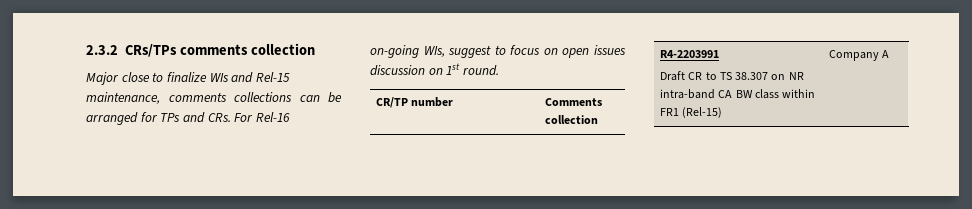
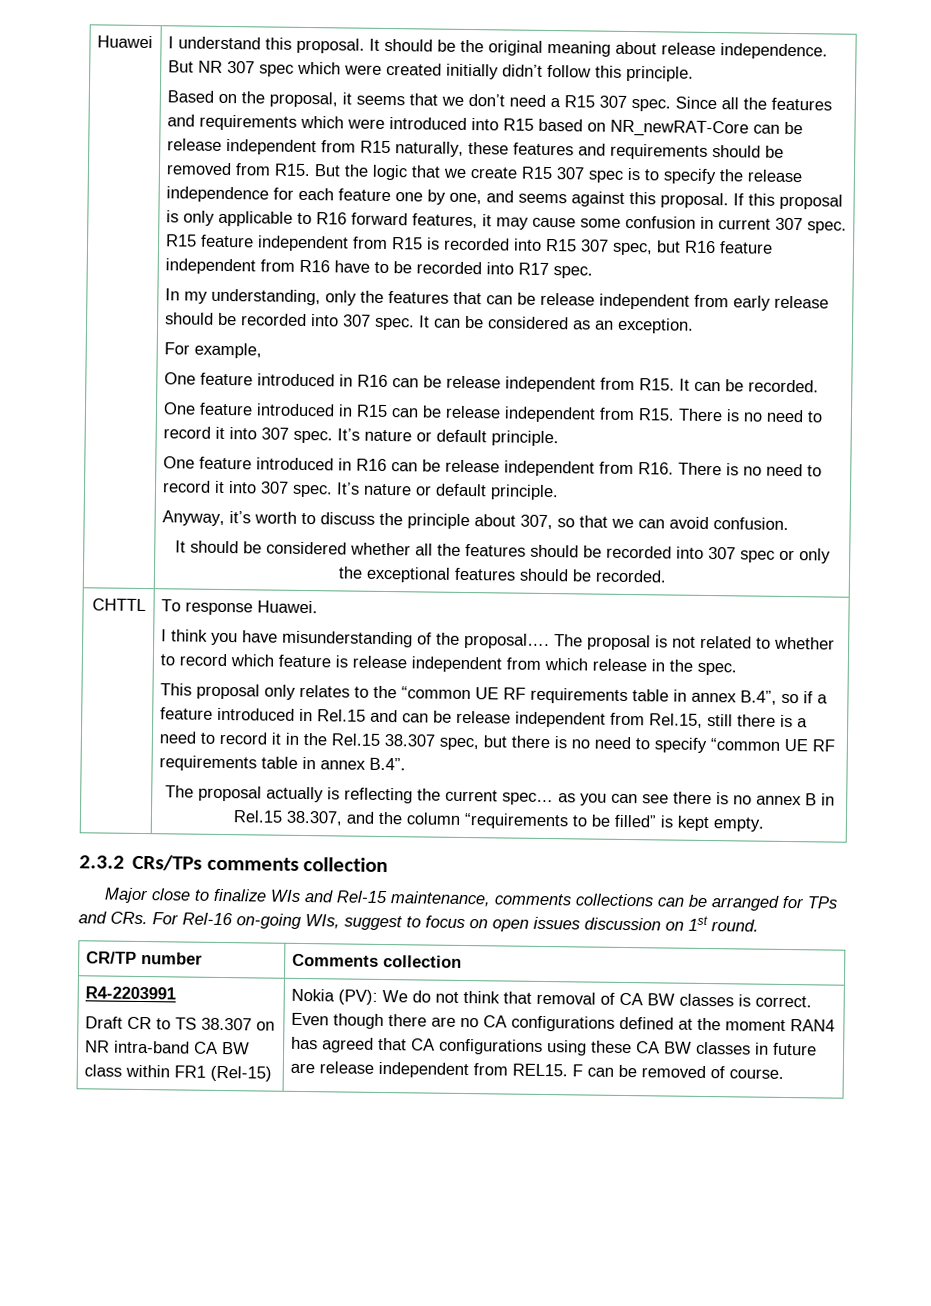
+ Huawei | I understand this proposal. It should be the original meaning about release independence. But NR 307 spec which were created initially didn’t follow this principle.
+ Based on the proposal, it seems that we don’t need a R15 307 spec. Since all the features and requirements which were introduced into R15 based on NR_newRAT-Core can be release independent from R15 naturally, these features and requirements should be removed from R15. But the logic that we create R15 307 spec is to specify the release independence for each feature one by one, and seems against this proposal. If this proposal is only applicable to R16 forward features, it may cause some confusion in current 307 spec. R15 feature independent from R15 is recorded into R15 307 spec, but R16 feature independent from R16 have to be recorded into R17 spec.
+ In my understanding, only the features that can be release independent from early release should be recorded into 307 spec. It can be considered as an exception.
+ For example,
+ One feature introduced in R16 can be release independent from R15. It can be recorded.
+ One feature introduced in R15 can be release independent from R15. There is no need to record it into 307 spec. It’s nature or default principle.
+ One feature introduced in R16 can be release independent from R16. There is no need to record it into 307 spec. It’s nature or default principle.
+ Anyway, it’s worth to discuss the principle about 307, so that we can avoid confusion.
+ It should be considered whether all the features should be recorded into 307 spec or only the exceptional features should be recorded.
+ CHTTL | To response Huawei.
+ I think you have misunderstanding of the proposal…. The proposal is not related to whether to record which feature is release independent from which release in the spec.
+ This proposal only relates to the “common UE RF requirements table in annex B.4”, so if a feature introduced in Rel.15 and can be release independent from Rel.15, still there is a need to record it in the Rel.15 38.307 spec, but there is no need to specify “common UE RF requirements table in annex B.4”.
+ The proposal actually is reflecting the current spec… as you can see there is no annex B in Rel.15 38.307, and the column “requirements to be filled” is kept empty.
- Company A
+ Nokia (PV): We do not think that removal of CA BW classes is correct. Even though there are no CA configurations defined at the moment RAN4 has agreed that CA configurations using these CA BW classes in future are release independent from REL15. F can be removed of course.

